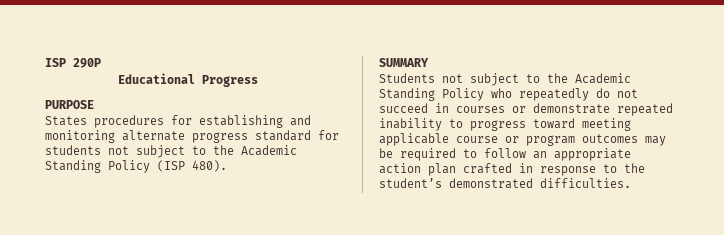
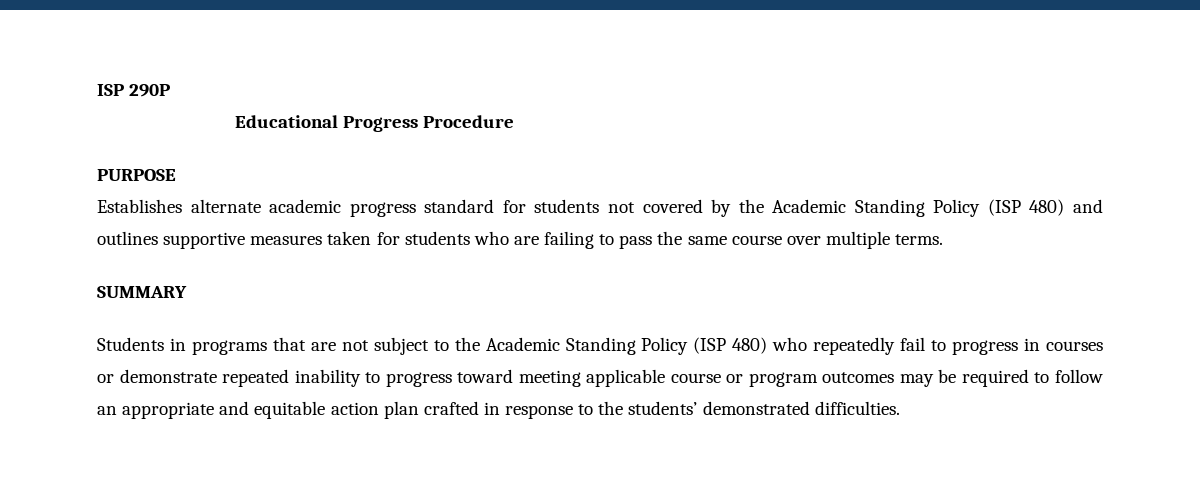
- Educational Progress
+ Educational Progress Procedure
- States procedures for establishing and monitoring alternate progress standard for students not subject to the Academic Standing Policy (ISP 480).
+ Establishes alternate academic progress standard for students not covered by the Academic Standing Policy (ISP 480) and outlines supportive measures taken for students who are failing to pass the same course over multiple terms.
  SUMMARY
- Students not subject to the Academic Standing Policy who repeatedly do not succeed in courses or demonstrate repeated inability to progress toward meeting applicable course or program outcomes may be required to follow an appropriate action plan crafted in response to the student’s demonstrated difficulties.
+ Students in programs that are not subject to the Academic Standing Policy (ISP 480) who repeatedly fail to progress in courses or demonstrate repeated inability to progress toward meeting applicable course or program outcomes may be required to follow an appropriate and equitable action plan crafted in response to the students’ demonstrated difficulties.

